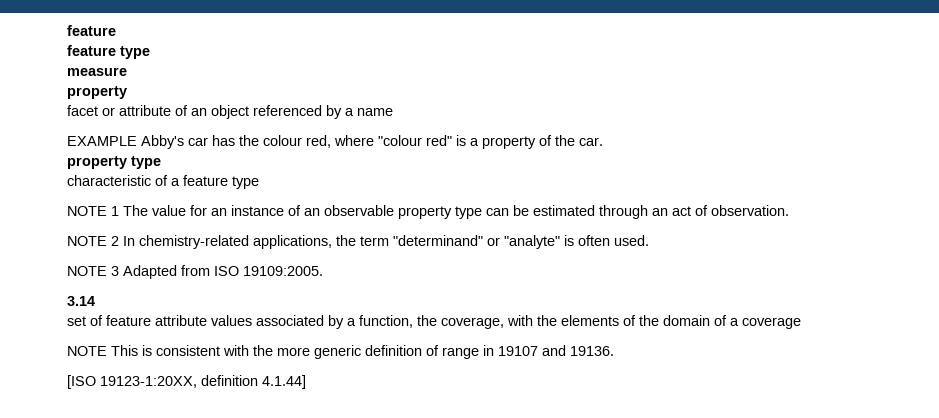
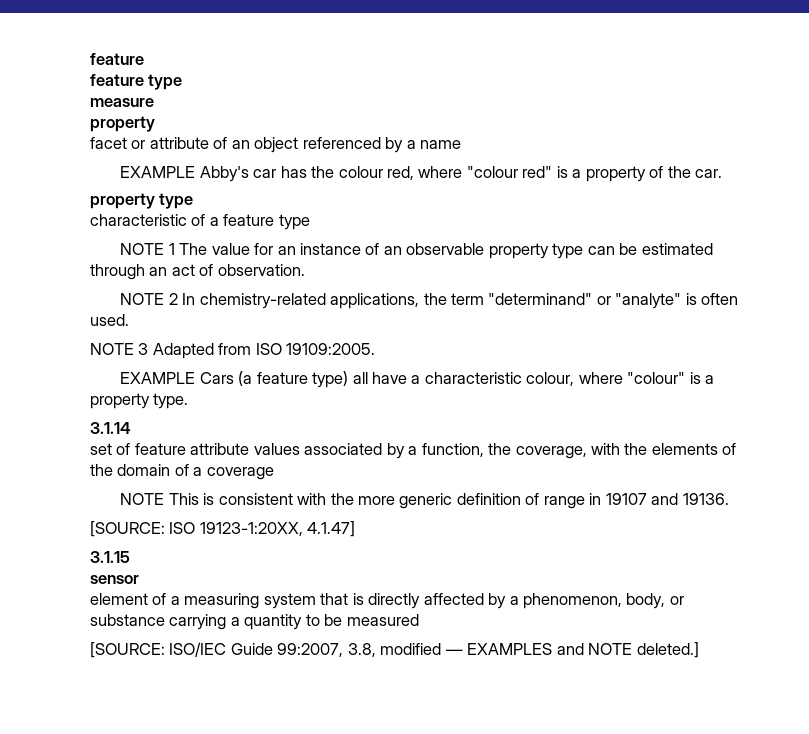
- 3.14
+ EXAMPLE Cars (a feature type) all have a characteristic colour, where "colour" is a property type.
+ 3.1.14
- [ISO 19123-1:20XX, definition 4.1.44]
+ [SOURCE: ISO 19123-1:20XX, 4.1.47]
+ 3.1.15
+ sensor
+ element of a measuring system that is directly affected by a phenomenon, body, or substance carrying a quantity to be measured
+ [SOURCE: ISO/IEC Guide 99:2007, 3.8, modified — EXAMPLES and NOTE deleted.]

